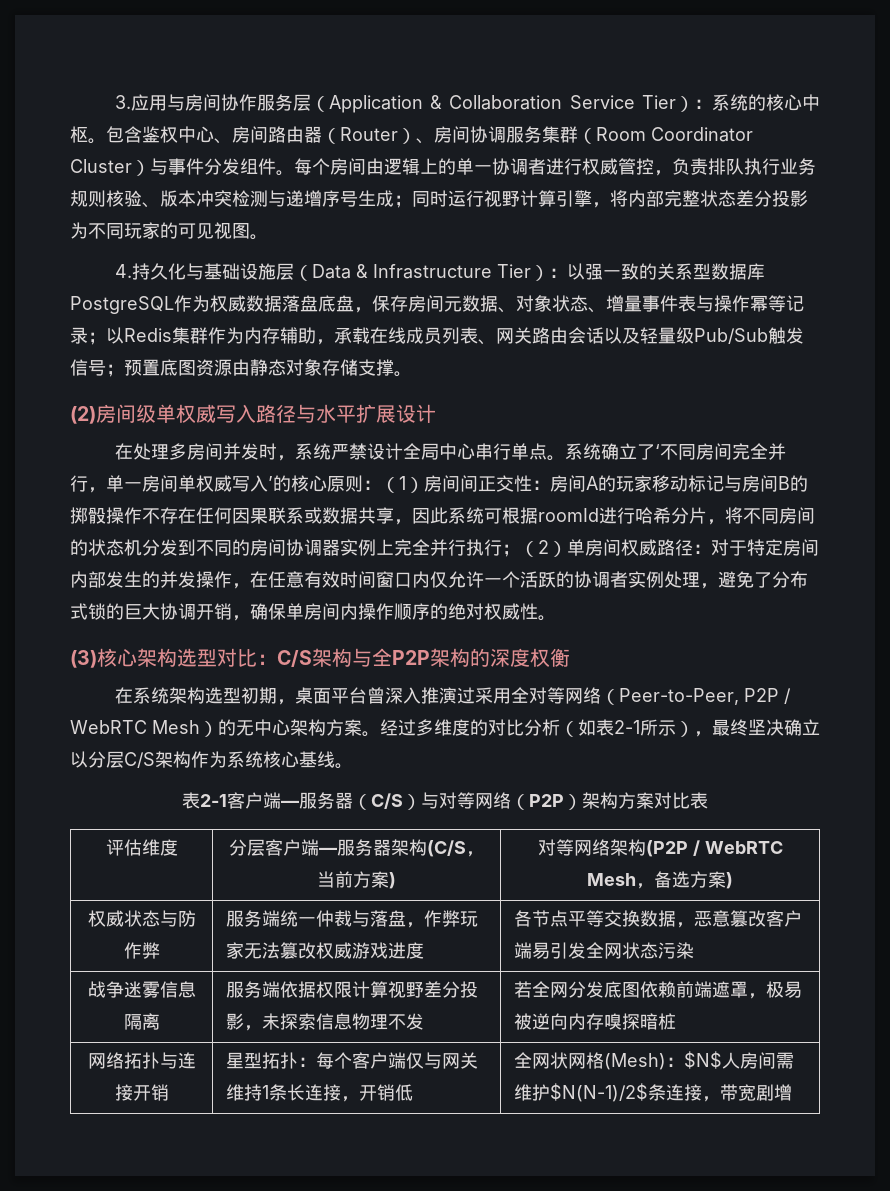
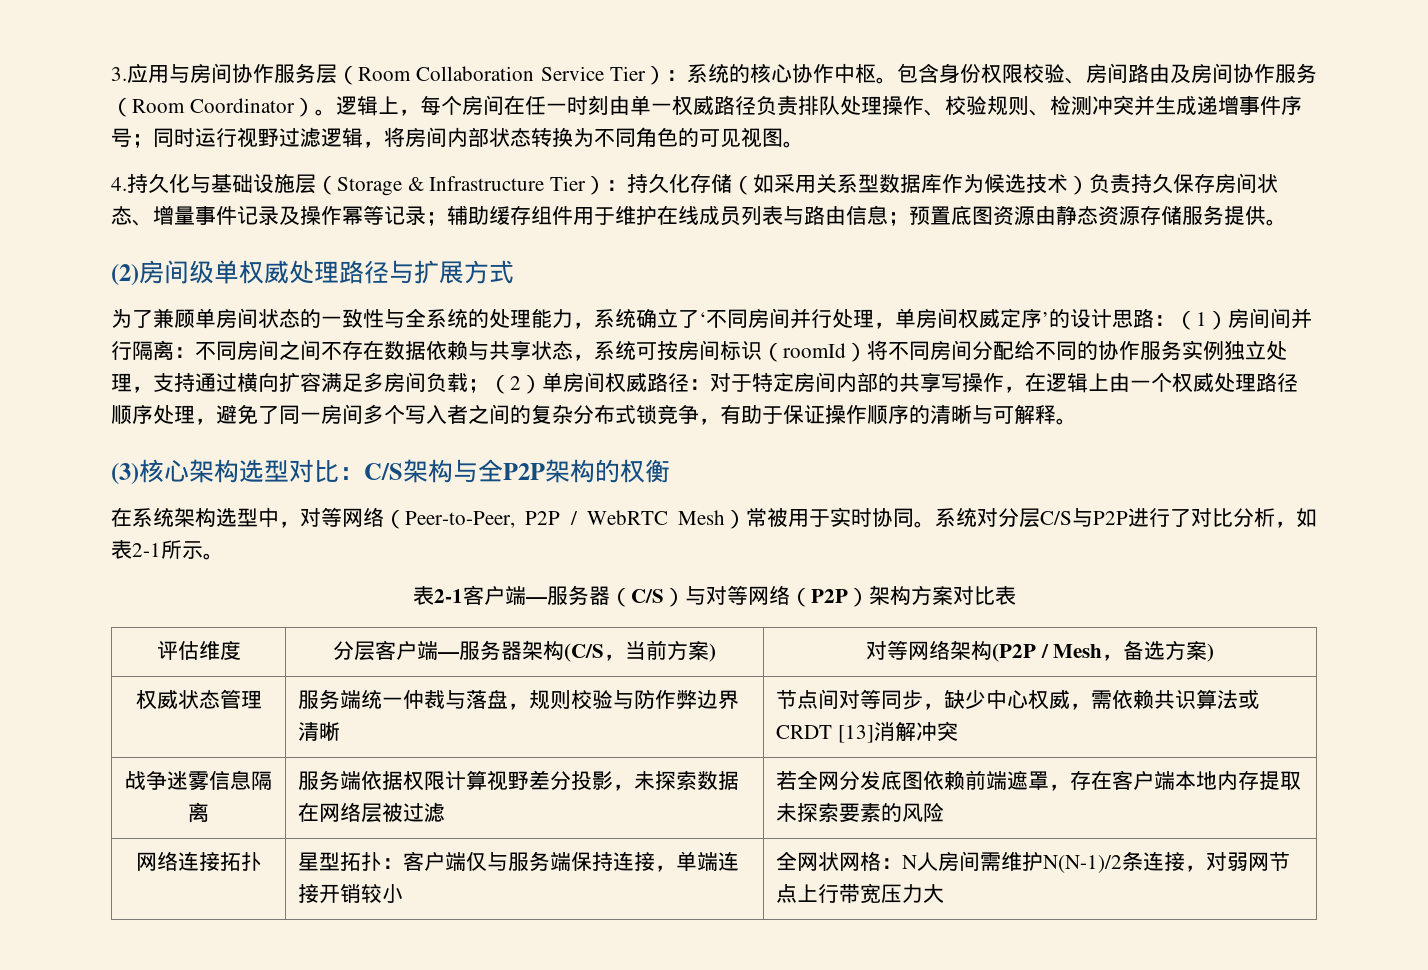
- 3.应用与房间协作服务层（Application & Collaboration Service Tier）：系统的核心中枢。
+ 3.应用与房间协作服务层（Room Collaboration Service Tier）：系统的核心协作中枢。
- 包含鉴权中心、房间路由器（Router）、房间协调服务集群（Room Coordinator Cluster）与事件分发组件。每个房间由逻辑上的单一协调者进行权威管控，负责排队执行业务规则核验、版本冲突检测与递增序号生成；同时运行视野计算引擎，将内部完整状态差分投影为不同玩家的可见视图。
+ 包含身份权限校验、房间路由及房间协作服务（Room Coordinator）。逻辑上，每个房间在任一时刻由单一权威路径负责排队处理操作、校验规则、检测冲突并生成递增事件序号；同时运行视野过滤逻辑，将房间内部状态转换为不同角色的可见视图。
- 4.持久化与基础设施层（Data & Infrastructure Tier）：以强一致的关系型数据库PostgreSQL作为权威数据落盘底盘，保存房间元数据、对象状态、增量事件表与操作幂等记录；以Redis集群作为内存辅助，承载在线成员列表、网关路由会话以及轻量级Pub/Sub触发信号；预置底图资源由静态对象存储支撑。
+ 4.持久化与基础设施层（Storage & Infrastructure Tier）：持久化存储（如采用关系型数据库作为候选技术）负责持久保存房间状态、增量事件记录及操作幂等记录；辅助缓存组件用于维护在线成员列表与路由信息；预置底图资源由静态资源存储服务提供。
- (2)房间级单权威写入路径与水平扩展设计
- 在处理多房间并发时，系统严禁设计全局中心串行单点。系统确立了‘不同房间完全并行，单一房间单权威写入’的核心原则：（1）房间间正交性：房间A的玩家移动标记与房间B的掷骰操作不存在任何因果联系或数据共享，因此系统可根据roomId进行哈希分片，将不同房间的状态机分发到不同的房间协调器实例上完全并行执行；（2）单房间权威路径：对于特定房间内部发生的并发操作，在任意有效时间窗口内仅允许一个活跃的协调者实例处理，避免了分布式锁的巨大协调开销，确保单房间内操作顺序的绝对权威性。
+ (2)房间级单权威处理路径与扩展方式
+ 为了兼顾单房间状态的一致性与全系统的处理能力，系统确立了‘不同房间并行处理，单房间权威定序’的设计思路：（1）房间间并行隔离：不同房间之间不存在数据依赖与共享状态，系统可按房间标识（roomId）将不同房间分配给不同的协作服务实例独立处理，支持通过横向扩容满足多房间负载；（2）单房间权威路径：对于特定房间内部的共享写操作，在逻辑上由一个权威处理路径顺序处理，避免了同一房间多个写入者之间的复杂分布式锁竞争，有助于保证操作顺序的清晰与可解释。
- (3)核心架构选型对比：C/S架构与全P2P架构的深度权衡
+ (3)核心架构选型对比：C/S架构与全P2P架构的权衡
- 在系统架构选型初期，桌面平台曾深入推演过采用全对等网络（Peer-to-Peer, P2P / WebRTC Mesh）的无中心架构方案。经过多维度的对比分析（如表2-1所示），最终坚决确立以分层C/S架构作为系统核心基线。
+ 在系统架构选型中，对等网络（Peer-to-Peer, P2P / WebRTC Mesh）常被用于实时协同。系统对分层C/S与P2P进行了对比分析，如表2-1所示。
- 评估维度 | 分层客户端—服务器架构(C/S，当前方案) | 对等网络架构(P2P / WebRTC Mesh，备选方案)
+ 评估维度 | 分层客户端—服务器架构(C/S，当前方案) | 对等网络架构(P2P / Mesh，备选方案)
- 权威状态与防作弊 | 服务端统一仲裁与落盘，作弊玩家无法篡改权威游戏进度 | 各节点平等交换数据，恶意篡改客户端易引发全网状态污染
+ 权威状态管理 | 服务端统一仲裁与落盘，规则校验与防作弊边界清晰 | 节点间对等同步，缺少中心权威，需依赖共识算法或CRDT [13]消解冲突
- 战争迷雾信息隔离 | 服务端依据权限计算视野差分投影，未探索信息物理不发 | 若全网分发底图依赖前端遮罩，极易被逆向内存嗅探暗桩
- 网络拓扑与连接开销 | 星型拓扑：每个客户端仅与网关维持1条长连接，开销低 | 全网状网格(Mesh)：$N$人房间需维护$N(N-1)/2$条连接，带宽剧增
+ 战争迷雾信息隔离 | 服务端依据权限计算视野差分投影，未探索数据在网络层被过滤 | 若全网分发底图依赖前端遮罩，存在客户端本地内存提取未探索要素的风险
+ 网络连接拓扑 | 星型拓扑：客户端仅与服务端保持连接，单端连接开销较小 | 全网状网格：N人房间需维护N(N-1)/2条连接，对弱网节点上行带宽压力大

